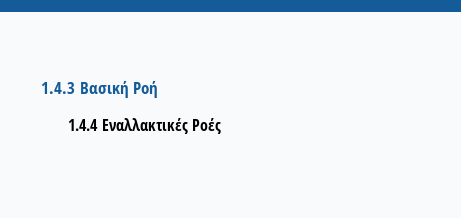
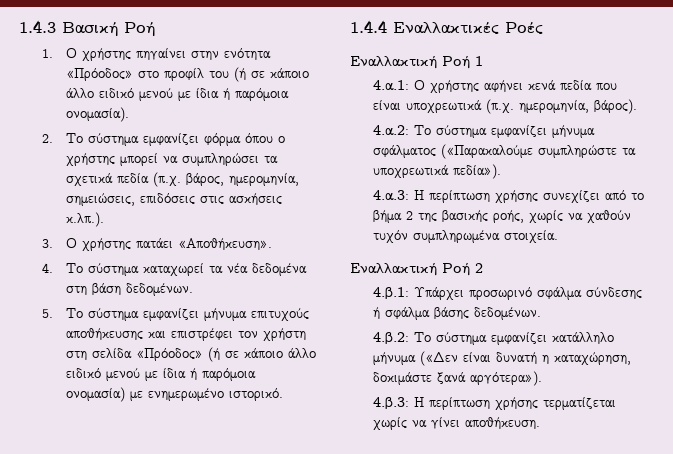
+ 1. Ο χρήστης πηγαίνει στην ενότητα «Πρόοδος» στο προφίλ του (ή σε κάποιο άλλο ειδικό μενού με ίδια ή παρόμοια ονομασία).
+ 2. Το σύστημα εμφανίζει φόρμα όπου ο χρήστης μπορεί να συμπληρώσει τα σχετικά πεδία (π.χ. βάρος, ημερομηνία, σημειώσεις, επιδόσεις στις ασκήσεις κ.λπ.).
+ 3. Ο χρήστης πατάει «Αποθήκευση».
+ 4. Το σύστημα καταχωρεί τα νέα δεδομένα στη βάση δεδομένων.
+ 5. Το σύστημα εμφανίζει μήνυμα επιτυχούς αποθήκευσης και επιστρέφει τον χρήστη στη σελίδα «Πρόοδος» (ή σε κάποιο άλλο ειδικό μενού με ίδια ή παρόμοια ονομασία) με ενημερωμένο ιστορικό.
  1.4.4 Εναλλακτικές Ροές
+ Εναλλακτική Ροή 1
+ 4.α.1: Ο χρήστης αφήνει κενά πεδία που είναι υποχρεωτικά (π.χ. ημερομηνία, βάρος).
+ 4.α.2: Το σύστημα εμφανίζει μήνυμα σφάλματος («Παρακαλούμε συμπληρώστε τα υποχρεωτικά πεδία»).
+ 4.α.3: Η περίπτωση χρήσης συνεχίζει από το βήμα 2 της βασικής ροής, χωρίς να χαθούν τυχόν συμπληρωμένα στοιχεία.
+ Εναλλακτική Ροή 2
+ 4.β.1: Υπάρχει προσωρινό σφάλμα σύνδεσης ή σφάλμα βάσης δεδομένων.
+ 4.β.2: Το σύστημα εμφανίζει κατάλληλο μήνυμα («Δεν είναι δυνατή η καταχώρηση, δοκιμάστε ξανά αργότερα»).
+ 4.β.3: Η περίπτωση χρήσης τερματίζεται χωρίς να γίνει αποθήκευση.

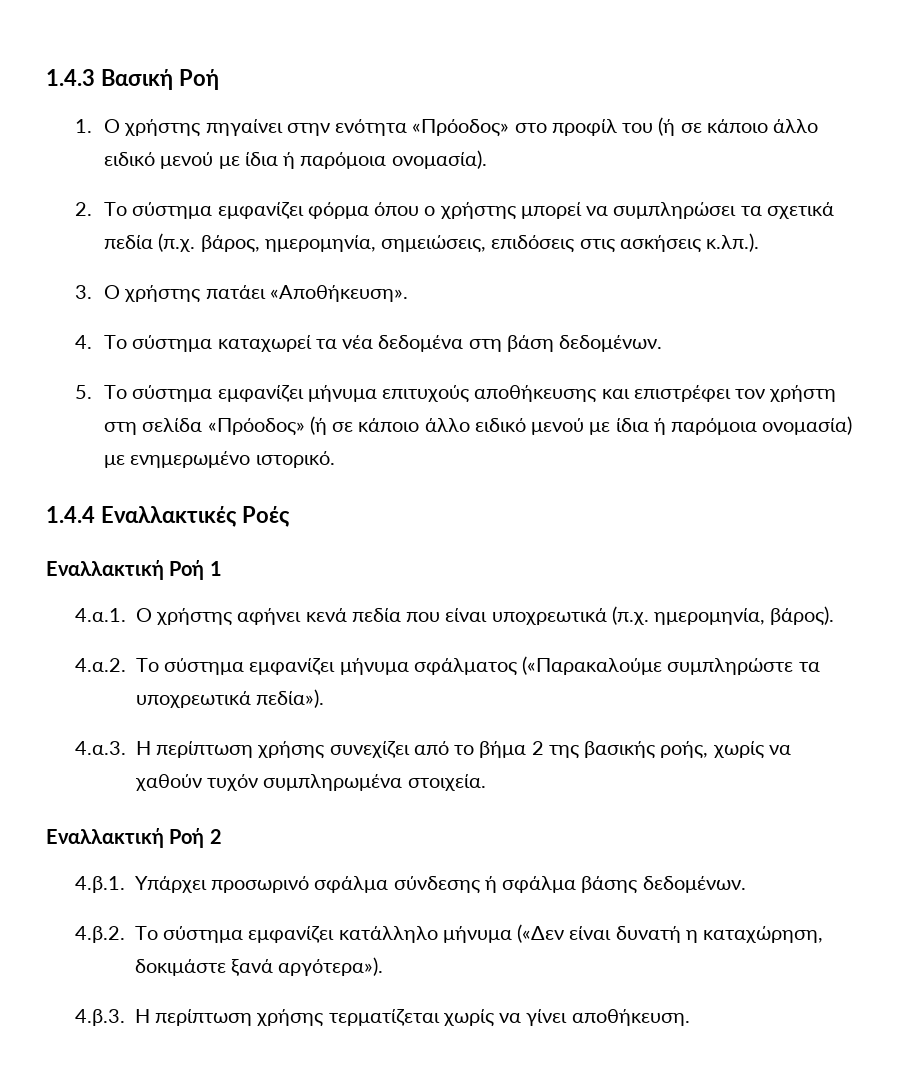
- 4.α.1: Ο χρήστης αφήνει κενά πεδία που είναι υποχρεωτικά (π.χ. ημερομηνία, βάρος).
+ 4.α.1. Ο χρήστης αφήνει κενά πεδία που είναι υποχρεωτικά (π.χ. ημερομηνία, βάρος).
- 4.α.2: Το σύστημα εμφανίζει μήνυμα σφάλματος («Παρακαλούμε συμπληρώστε τα υποχρεωτικά πεδία»).
+ 4.α.2. Το σύστημα εμφανίζει μήνυμα σφάλματος («Παρακαλούμε συμπληρώστε τα υποχρεωτικά πεδία»).
- 4.α.3: Η περίπτωση χρήσης συνεχίζει από το βήμα 2 της βασικής ροής, χωρίς να χαθούν τυχόν συμπληρωμένα στοιχεία.
+ 4.α.3. Η περίπτωση χρήσης συνεχίζει από το βήμα 2 της βασικής ροής, χωρίς να χαθούν τυχόν συμπληρωμένα στοιχεία.
- 4.β.1: Υπάρχει προσωρινό σφάλμα σύνδεσης ή σφάλμα βάσης δεδομένων.
+ 4.β.1. Υπάρχει προσωρινό σφάλμα σύνδεσης ή σφάλμα βάσης δεδομένων.
- 4.β.2: Το σύστημα εμφανίζει κατάλληλο μήνυμα («Δεν είναι δυνατή η καταχώρηση, δοκιμάστε ξανά αργότερα»).
+ 4.β.2. Το σύστημα εμφανίζει κατάλληλο μήνυμα («Δεν είναι δυνατή η καταχώρηση, δοκιμάστε ξανά αργότερα»).
- 4.β.3: Η περίπτωση χρήσης τερματίζεται χωρίς να γίνει αποθήκευση.
+ 4.β.3. Η περίπτωση χρήσης τερματίζεται χωρίς να γίνει αποθήκευση.

